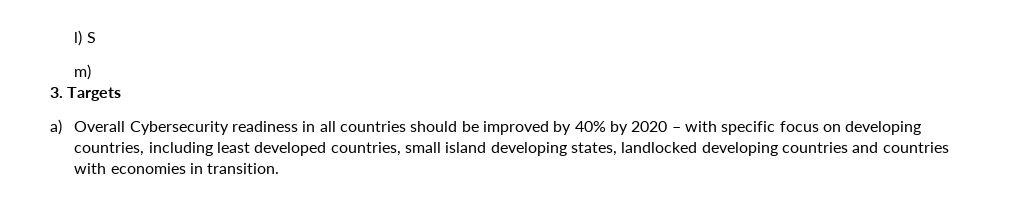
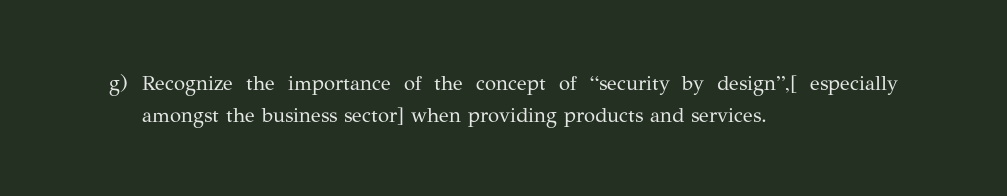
- l) S
- m)
- 3. Targets
- a) Overall Cybersecurity readiness in all countries should be improved by 40% by 2020 – with specific focus on developing countries, including least developed countries, small island developing states, landlocked developing countries and countries with economies in transition.
+ g) Recognize the importance of the concept of “security by design”,[ especially amongst the business sector] when providing products and services.

